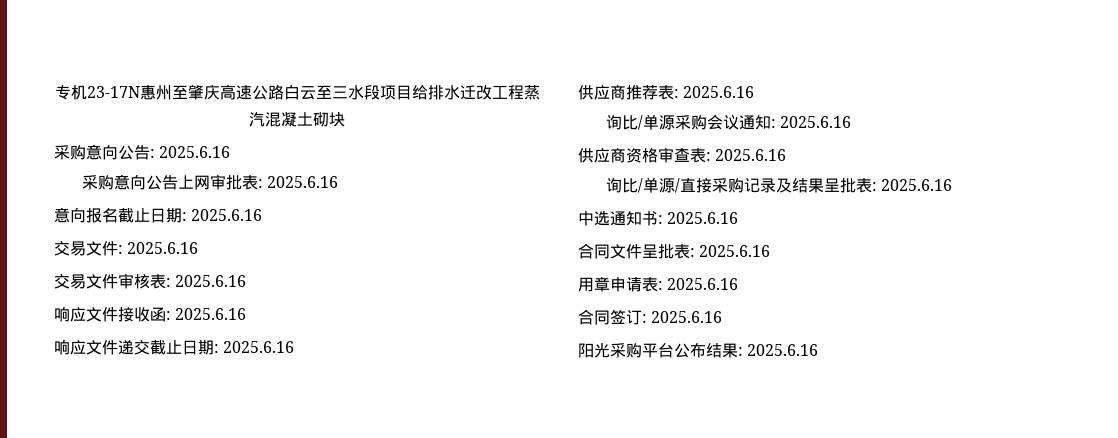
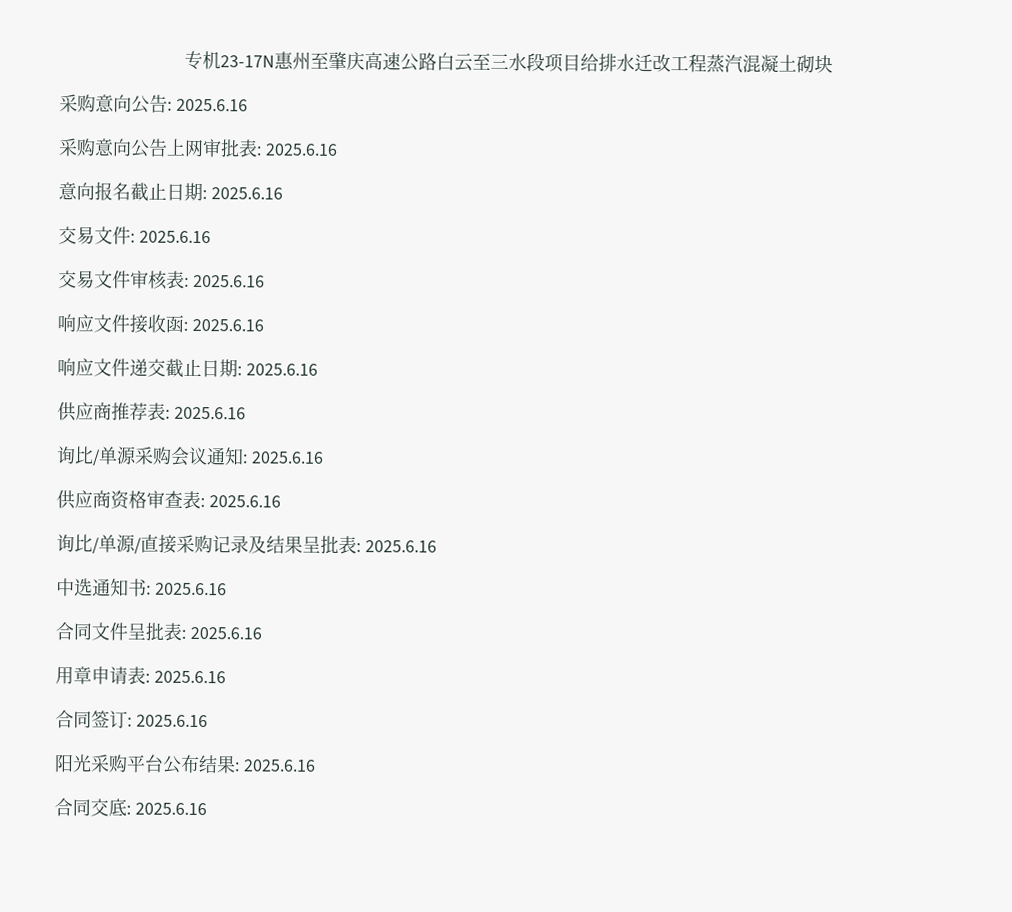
+ 合同交底: 2025.6.16

